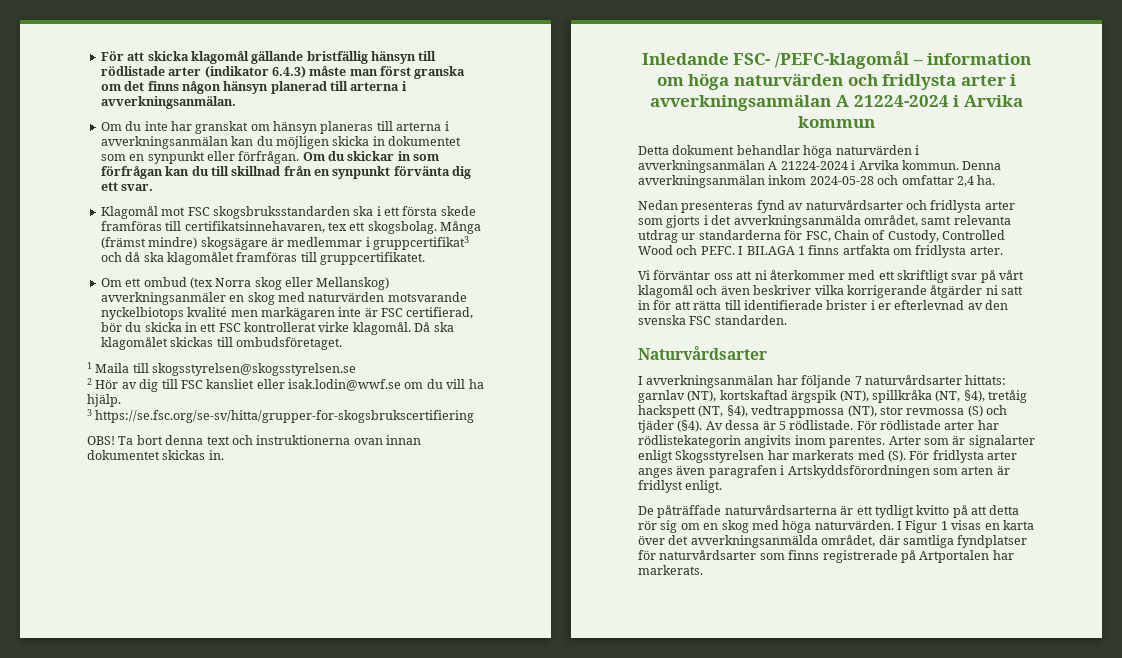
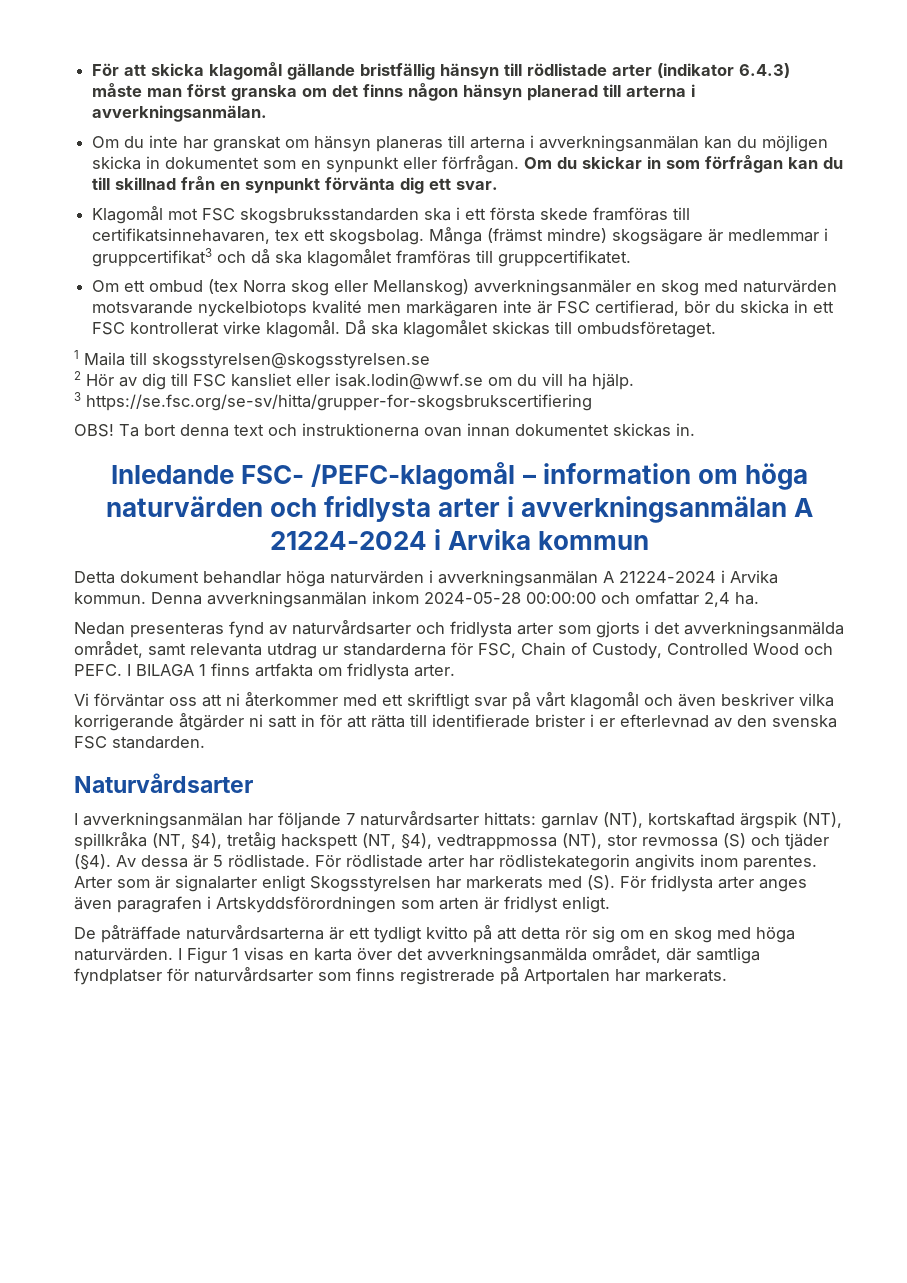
- Denna avverkningsanmälan inkom 2024-05-28 och omfattar 2,4 ha.
+ Denna avverkningsanmälan inkom 2024-05-28 00:00:00 och omfattar 2,4 ha.

